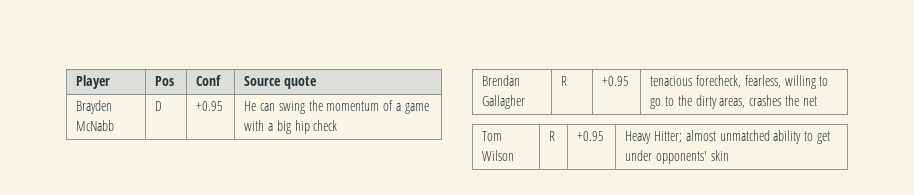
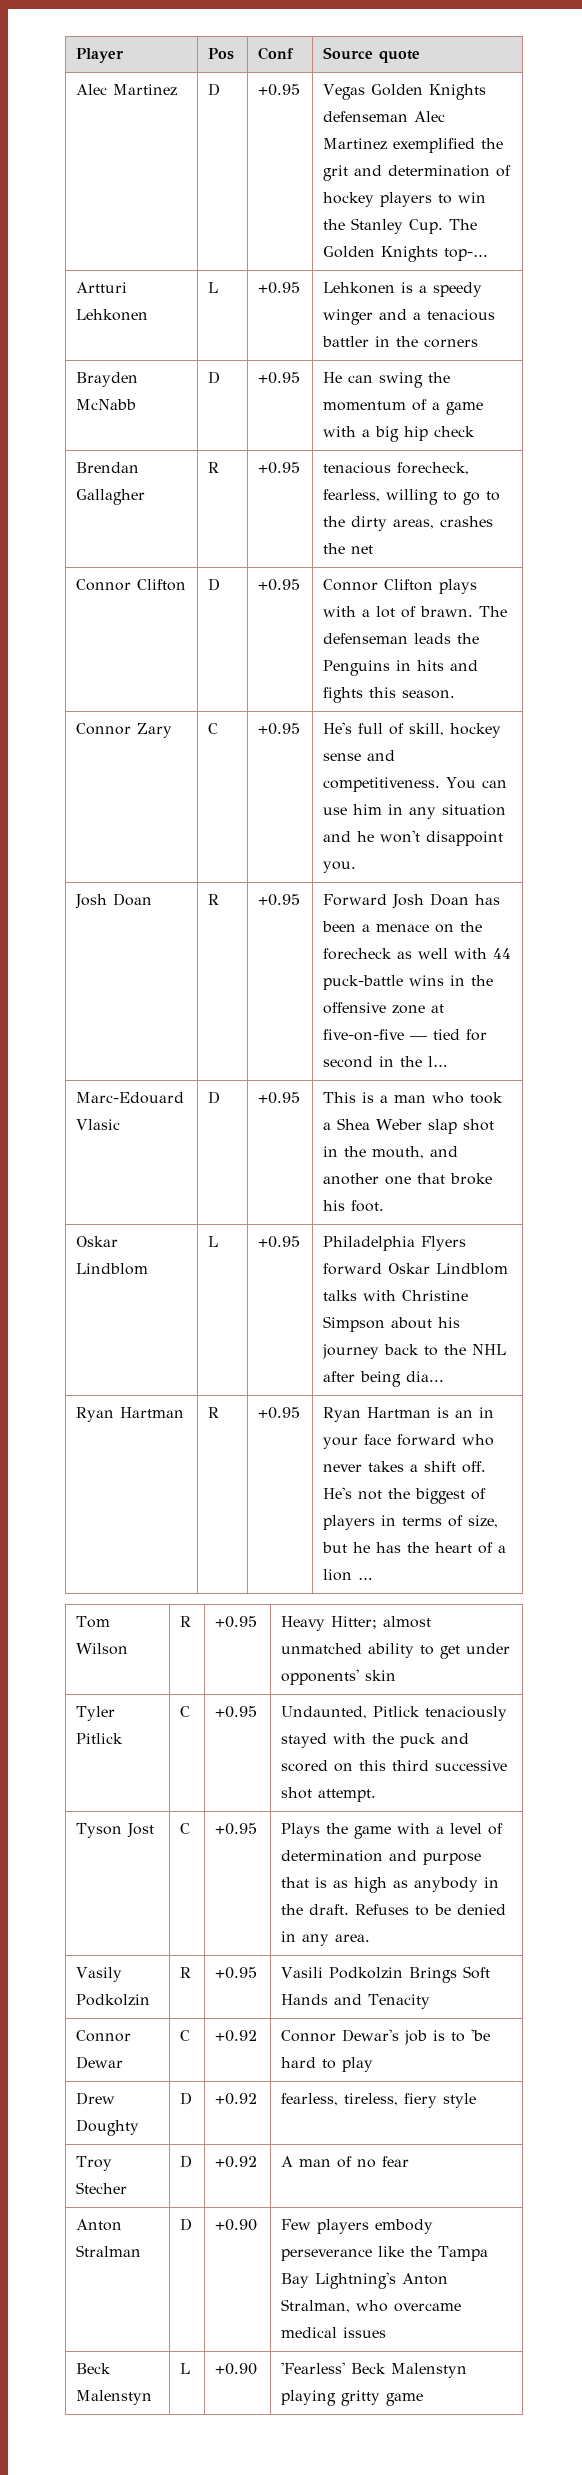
+ Alec Martinez | D | +0.95 | Vegas Golden Knights defenseman Alec Martinez exemplified the grit and determination of hockey players to win the Stanley Cup. The Golden Knights top-…
+ Artturi Lehkonen | L | +0.95 | Lehkonen is a speedy winger and a tenacious battler in the corners
+ Connor Clifton | D | +0.95 | Connor Clifton plays with a lot of brawn. The defenseman leads the Penguins in hits and fights this season.
+ Connor Zary | C | +0.95 | He's full of skill, hockey sense and competitiveness. You can use him in any situation and he won't disappoint you.
+ Josh Doan | R | +0.95 | Forward Josh Doan has been a menace on the forecheck as well with 44 puck-battle wins in the offensive zone at five-on-five — tied for second in the l…
+ Marc-Edouard Vlasic | D | +0.95 | This is a man who took a Shea Weber slap shot in the mouth, and another one that broke his foot.
+ Oskar Lindblom | L | +0.95 | Philadelphia Flyers forward Oskar Lindblom talks with Christine Simpson about his journey back to the NHL after being dia...
+ Ryan Hartman | R | +0.95 | Ryan Hartman is an in your face forward who never takes a shift off. He's not the biggest of players in terms of size, but he has the heart of a lion …
+ Tyler Pitlick | C | +0.95 | Undaunted, Pitlick tenaciously stayed with the puck and scored on this third successive shot attempt.
+ Tyson Jost | C | +0.95 | Plays the game with a level of determination and purpose that is as high as anybody in the draft. Refuses to be denied in any area.
+ Vasily Podkolzin | R | +0.95 | Vasili Podkolzin Brings Soft Hands and Tenacity
+ Connor Dewar | C | +0.92 | Connor Dewar's job is to 'be hard to play
+ Drew Doughty | D | +0.92 | fearless, tireless, fiery style
+ Troy Stecher | D | +0.92 | A man of no fear
+ Anton Stralman | D | +0.90 | Few players embody perseverance like the Tampa Bay Lightning's Anton Stralman, who overcame medical issues
+ Beck Malenstyn | L | +0.90 | 'Fearless' Beck Malenstyn playing gritty game

